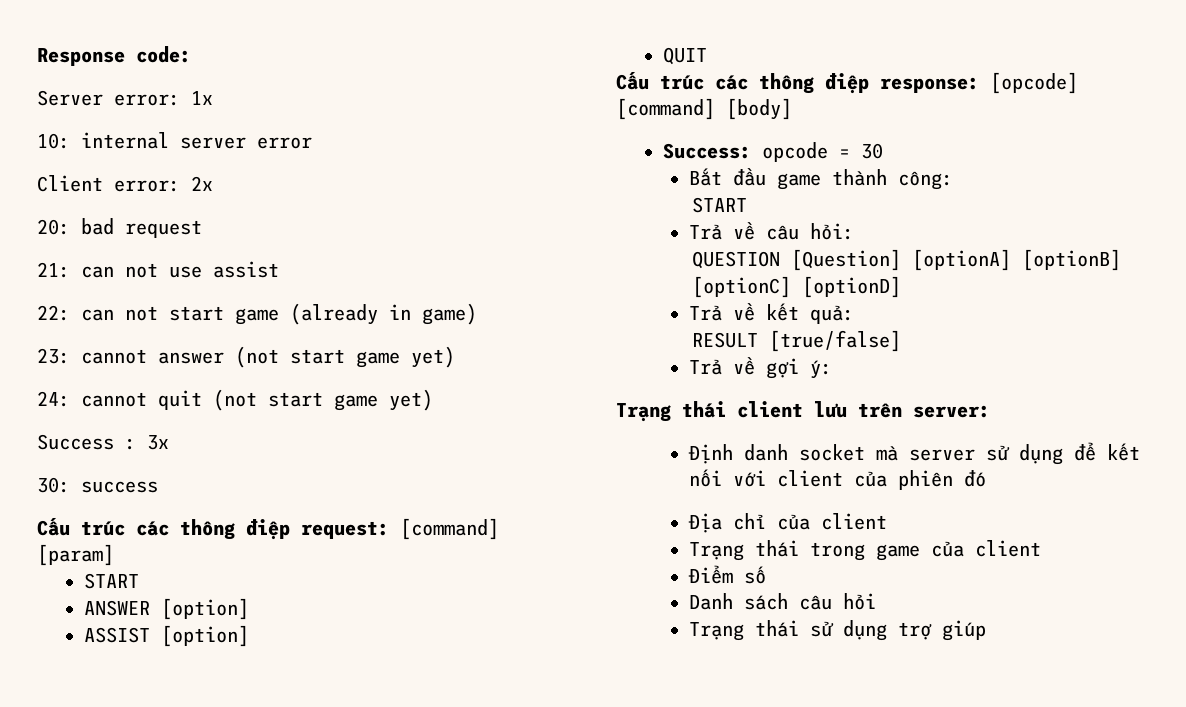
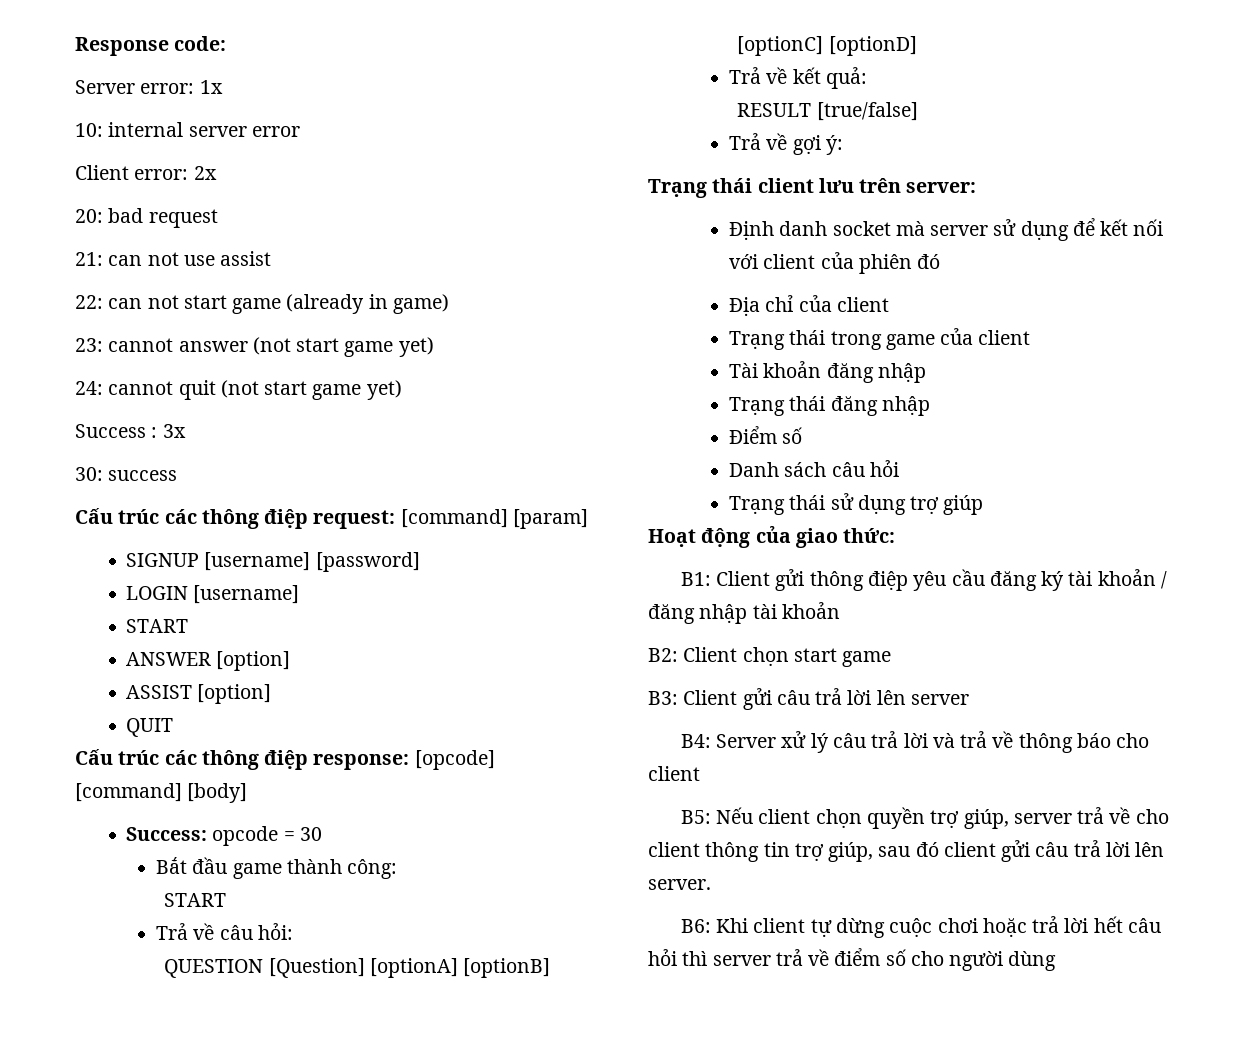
+ SIGNUP [username] [password]
+ LOGIN [username]
+ Tài khoản đăng nhập
+ Trạng thái đăng nhập
+ Hoạt động của giao thức:
+ B1: Client gửi thông điệp yêu cầu đăng ký tài khoản / đăng nhập tài khoản
+ B2: Client chọn start game
+ B3: Client gửi câu trả lời lên server
+ B4: Server xử lý câu trả lời và trả về thông báo cho client
+ B5: Nếu client chọn quyền trợ giúp, server trả về cho client thông tin trợ giúp, sau đó client gửi câu trả lời lên server.
+ B6: Khi client tự dừng cuộc chơi hoặc trả lời hết câu hỏi thì server trả về điểm số cho người dùng

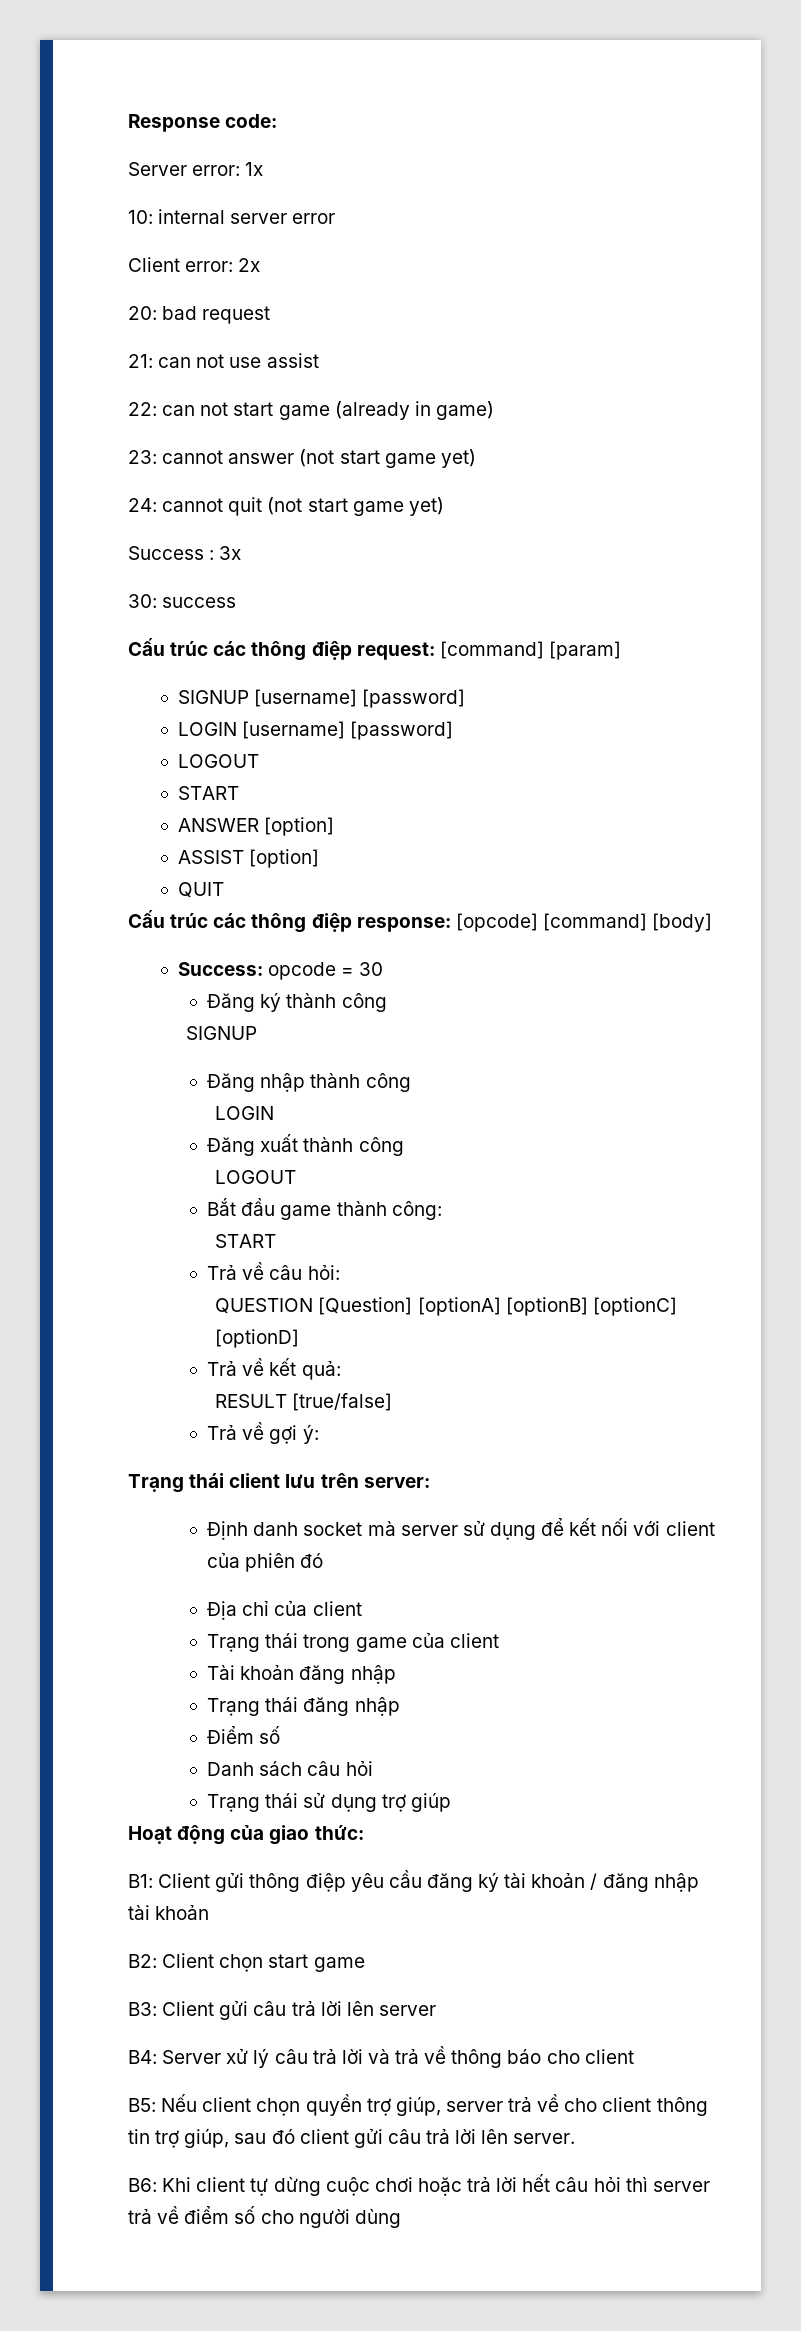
- LOGIN [username]
+ LOGIN [username] [password]
+ LOGOUT
+ Đăng ký thành công
+ SIGNUP
+ Đăng nhập thành công
+ LOGIN
+ Đăng xuất thành công
+ LOGOUT

